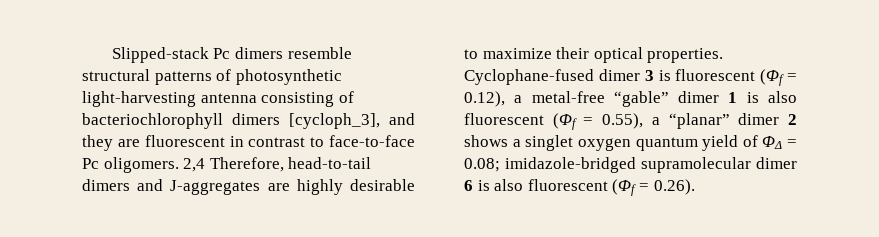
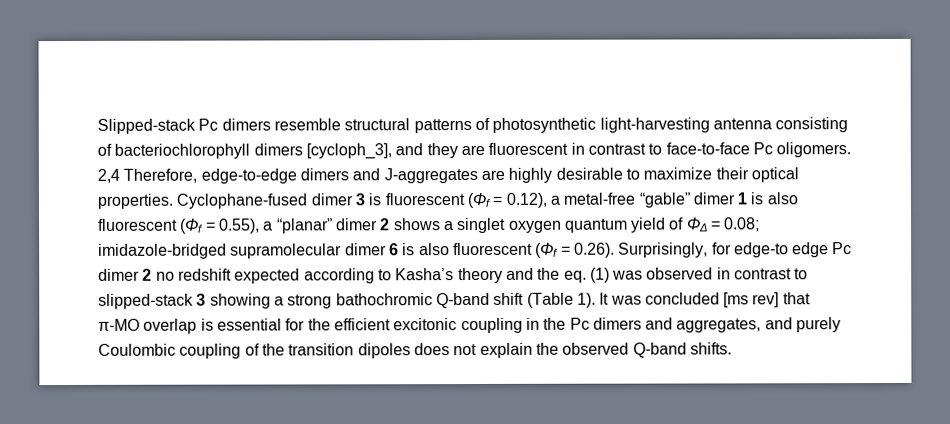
- 2,4 Therefore, head-to-tail dimers and J-aggregates are highly desirable to maximize their optical properties.
+ 2,4 Therefore, edge-to-edge dimers and J-aggregates are highly desirable to maximize their optical properties.
- Cyclophane-fused dimer 3 is fluorescent (Φf = 0.12), a metal-free “gable” dimer 1 is also fluorescent (Φf = 0.55), a “planar” dimer 2 shows a singlet oxygen quantum yield of ΦΔ = 0.08; imidazole-bridged supramolecular dimer 6 is also fluorescent (Φf = 0.26).
+ Cyclophane-fused dimer 3 is fluorescent (Φf = 0.12), a metal-free “gable” dimer 1 is also fluorescent (Φf = 0.55), a “planar” dimer 2 shows a singlet oxygen quantum yield of ΦΔ = 0.08; imidazole-bridged supramolecular dimer 6 is also fluorescent (Φf = 0.26). Surprisingly, for edge-to edge Pc dimer 2 no redshift expected according to Kasha’s theory and the eq. (1) was observed in contrast to slipped-stack 3 showing a strong bathochromic Q-band shift (Table 1). It was concluded [ms rev] that π-MO overlap is essential for the efficient excitonic coupling in the Pc dimers and aggregates, and purely Coulombic coupling of the transition dipoles does not explain the observed Q-band shifts.

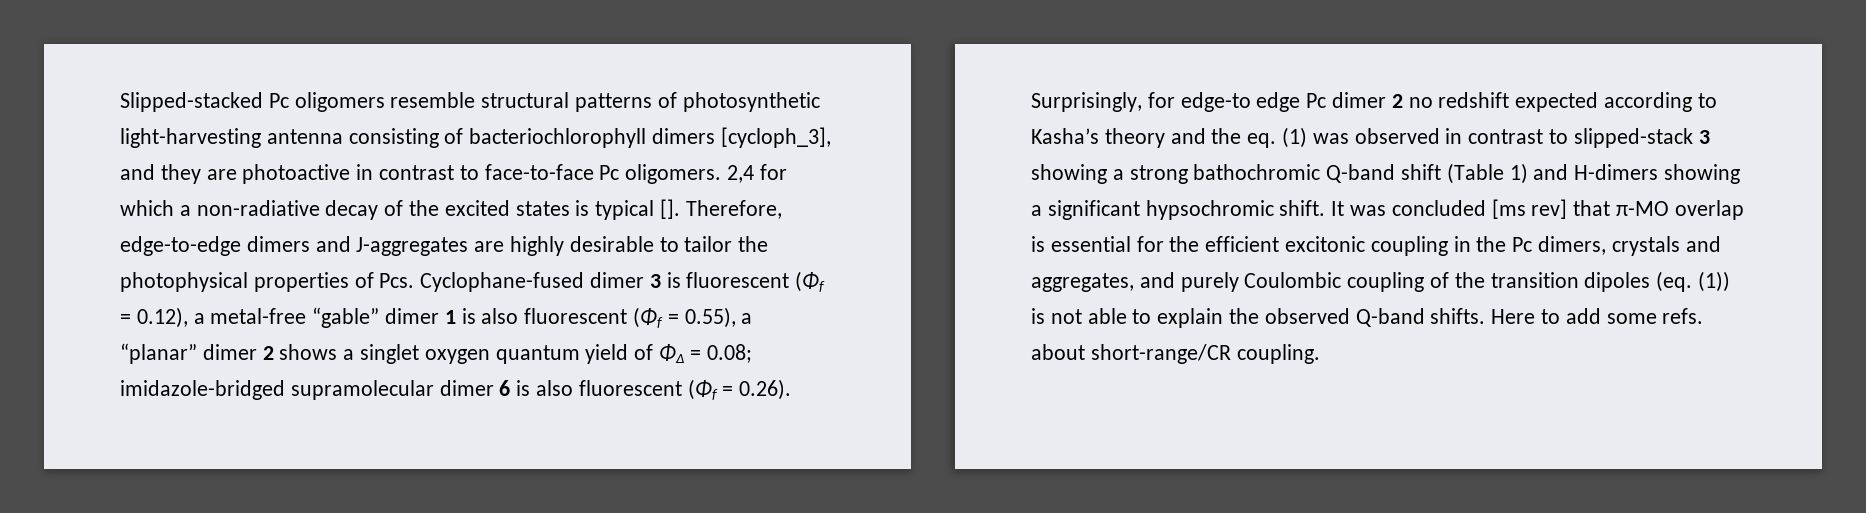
- Slipped-stack Pc dimers resemble structural patterns of photosynthetic light-harvesting antenna consisting of bacteriochlorophyll dimers [cycloph_3], and they are fluorescent in contrast to face-to-face Pc oligomers.
+ Slipped-stacked Pc oligomers resemble structural patterns of photosynthetic light-harvesting antenna consisting of bacteriochlorophyll dimers [cycloph_3], and they are photoactive in contrast to face-to-face Pc oligomers.
- 2,4 Therefore, edge-to-edge dimers and J-aggregates are highly desirable to maximize their optical properties. Cyclophane-fused dimer 3 is fluorescent (Φf = 0.12), a metal-free “gable” dimer 1 is also fluorescent (Φf = 0.55), a “planar” dimer 2 shows a singlet oxygen quantum yield of ΦΔ = 0.08;
+ 2,4 for which a non-radiative decay of the excited states is typical []. Therefore, edge-to-edge dimers and J-aggregates are highly desirable to tailor the photophysical properties of Pcs. Cyclophane-fused dimer 3 is fluorescent (Φf = 0.12), a metal-free “gable” dimer 1 is also fluorescent (Φf = 0.55), a “planar” dimer 2 shows a singlet oxygen quantum yield of ΦΔ = 0.08;
- (1) was observed in contrast to slipped-stack 3 showing a strong bathochromic Q-band shift (Table 1).
+ (1) was observed in contrast to slipped-stack 3 showing a strong bathochromic Q-band shift (Table 1) and H-dimers showing a significant hypsochromic shift.
- It was concluded [ms rev] that π-MO overlap is essential for the efficient excitonic coupling in the Pc dimers and aggregates, and purely Coulombic coupling of the transition dipoles does not explain the observed Q-band shifts.
+ It was concluded [ms rev] that π-MO overlap is essential for the efficient excitonic coupling in the Pc dimers, crystals and aggregates, and purely Coulombic coupling of the transition dipoles (eq. (1)) is not able to explain the observed Q-band shifts.
+ Here to add some refs. about short-range/CR coupling.

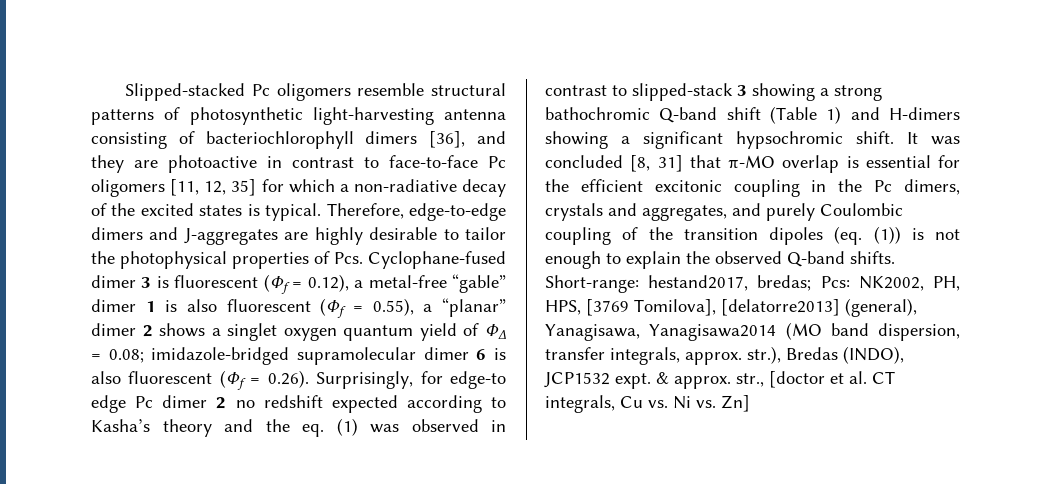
- Slipped-stacked Pc oligomers resemble structural patterns of photosynthetic light-harvesting antenna consisting of bacteriochlorophyll dimers [cycloph_3], and they are photoactive in contrast to face-to-face Pc oligomers. 2,4 for which a non-radiative decay of the excited states is typical [].
+ Slipped-stacked Pc oligomers resemble structural patterns of photosynthetic light-harvesting antenna consisting of bacteriochlorophyll dimers [36], and they are photoactive in contrast to face-to-face Pc oligomers [11, 12, 35] for which a non-radiative decay of the excited states is typical.
- It was concluded [ms rev] that π-MO overlap is essential for the efficient excitonic coupling in the Pc dimers, crystals and aggregates, and purely Coulombic coupling of the transition dipoles (eq.
+ It was concluded [8, 31] that π-MO overlap is essential for the efficient excitonic coupling in the Pc dimers, crystals and aggregates, and purely Coulombic coupling of the transition dipoles (eq.
- (1)) is not able to explain the observed Q-band shifts.
+ (1)) is not enough to explain the observed Q-band shifts.
- Here to add some refs. about short-range/CR coupling.
+ Short-range: hestand2017, bredas; Pcs: NK2002, PH, HPS, [3769 Tomilova], [delatorre2013] (general), Yanagisawa, Yanagisawa2014 (MO band dispersion, transfer integrals, approx. str.), Bredas (INDO), JCP1532 expt. & approx. str., [doctor et al. CT integrals, Cu vs. Ni vs. Zn]

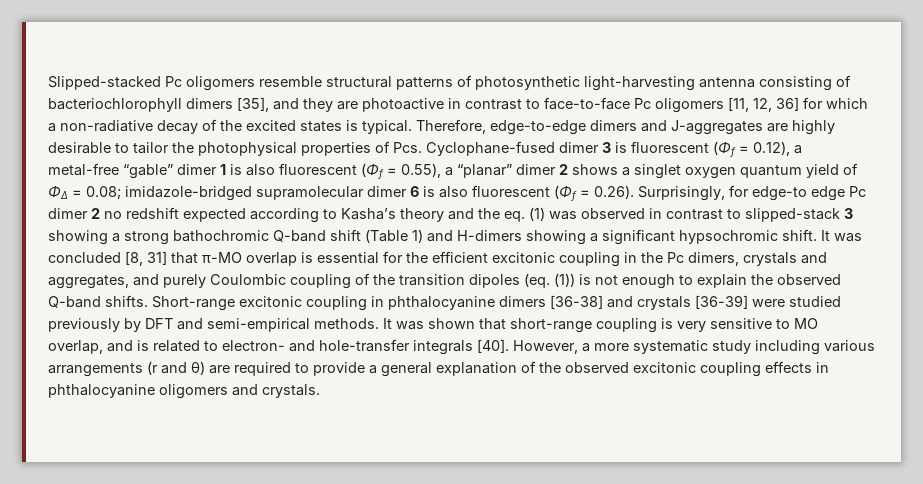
- Slipped-stacked Pc oligomers resemble structural patterns of photosynthetic light-harvesting antenna consisting of bacteriochlorophyll dimers [36], and they are photoactive in contrast to face-to-face Pc oligomers [11, 12, 35] for which a non-radiative decay of the excited states is typical.
+ Slipped-stacked Pc oligomers resemble structural patterns of photosynthetic light-harvesting antenna consisting of bacteriochlorophyll dimers [35], and they are photoactive in contrast to face-to-face Pc oligomers [11, 12, 36] for which a non-radiative decay of the excited states is typical.
- Short-range: hestand2017, bredas; Pcs: NK2002, PH, HPS, [3769 Tomilova], [delatorre2013] (general), Yanagisawa, Yanagisawa2014 (MO band dispersion, transfer integrals, approx. str.), Bredas (INDO), JCP1532 expt. & approx. str., [doctor et al. CT integrals, Cu vs. Ni vs. Zn]
+ Short-range excitonic coupling in phthalocyanine dimers [36-38] and crystals [36-39] were studied previously by DFT and semi-empirical methods. It was shown that short-range coupling is very sensitive to MO overlap, and is related to electron- and hole-transfer integrals [40]. However, a more systematic study including various arrangements (r and θ) are required to provide a general explanation of the observed excitonic coupling effects in phthalocyanine oligomers and crystals.

